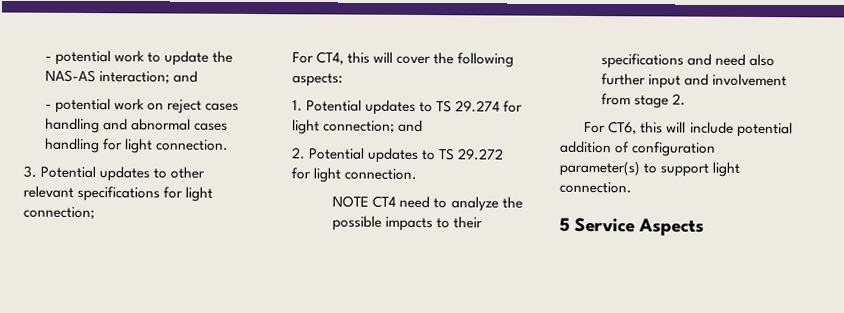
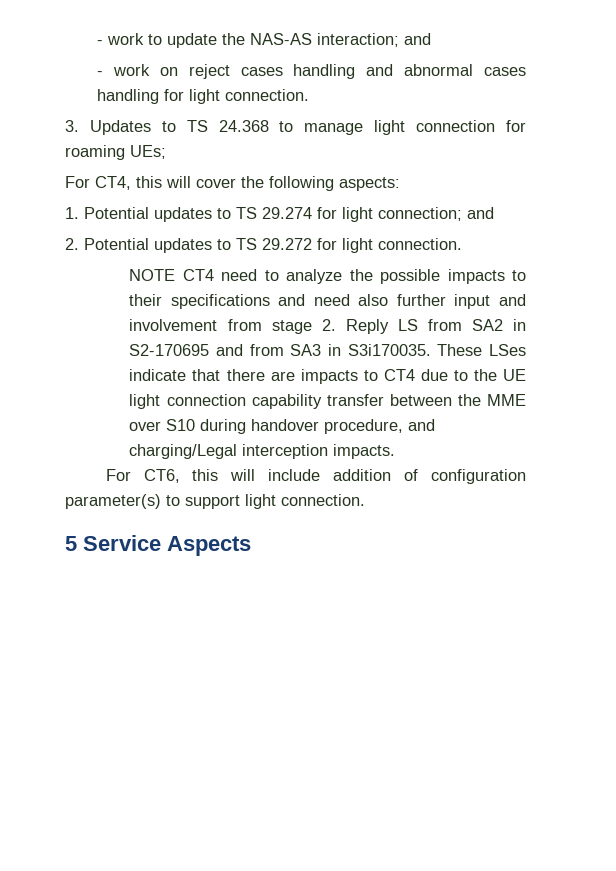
- - potential work to update the NAS-AS interaction; and
+ - work to update the NAS-AS interaction; and
- - potential work on reject cases handling and abnormal cases handling for light connection.
+ - work on reject cases handling and abnormal cases handling for light connection.
- 3. Potential updates to other relevant specifications for light connection;
+ 3. Updates to TS 24.368 to manage light connection for roaming UEs;
- NOTE CT4 need to analyze the possible impacts to their specifications and need also further input and involvement from stage 2.
+ NOTE CT4 need to analyze the possible impacts to their specifications and need also further input and involvement from stage 2. Reply LS from SA2 in S2-170695 and from SA3 in S3i170035. These LSes indicate that there are impacts to CT4 due to the UE light connection capability transfer between the MME over S10 during handover procedure, and charging/Legal interception impacts.
- For CT6, this will include potential addition of configuration parameter(s) to support light connection.
+ For CT6, this will include addition of configuration parameter(s) to support light connection.

